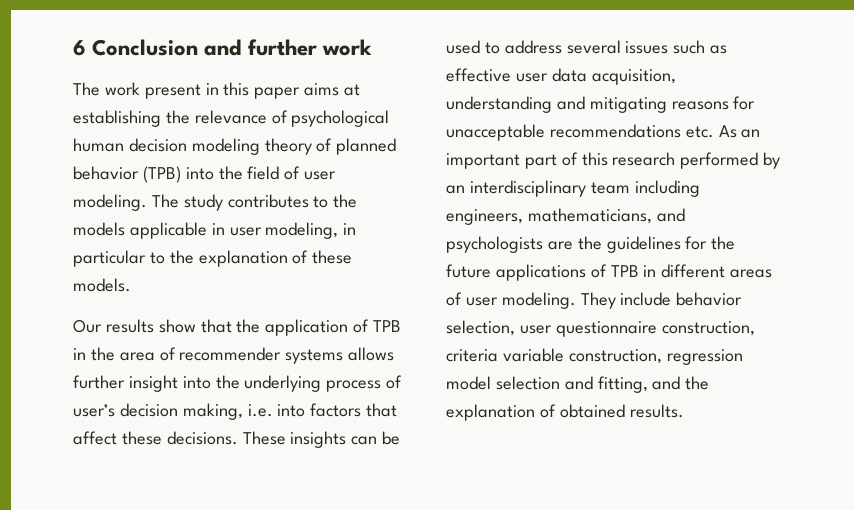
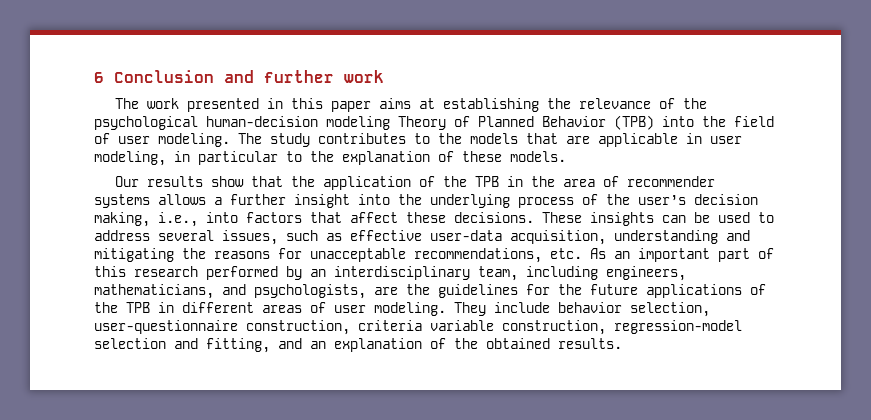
- The work present in this paper aims at establishing the relevance of psychological human decision modeling theory of planned behavior (TPB) into the field of user modeling.
+ The work presented in this paper aims at establishing the relevance of the psychological human-decision modeling Theory of Planned Behavior (TPB) into the field of user modeling.
- The study contributes to the models applicable in user modeling, in particular to the explanation of these models.
+ The study contributes to the models that are applicable in user modeling, in particular to the explanation of these models.
- Our results show that the application of TPB in the area of recommender systems allows further insight into the underlying process of user’s decision making, i.e. into factors that affect these decisions.
+ Our results show that the application of the TPB in the area of recommender systems allows a further insight into the underlying process of the user’s decision making, i.e., into factors that affect these decisions.
- These insights can be used to address several issues such as effective user data acquisition, understanding and mitigating reasons for unacceptable recommendations etc. As an important part of this research performed by an interdisciplinary team including engineers, mathematicians, and psychologists are the guidelines for the future applications of TPB in different areas of user modeling.
+ These insights can be used to address several issues, such as effective user-data acquisition, understanding and mitigating the reasons for unacceptable recommendations, etc. As an important part of this research performed by an interdisciplinary team, including engineers, mathematicians, and psychologists, are the guidelines for the future applications of the TPB in different areas of user modeling.
- They include behavior selection, user questionnaire construction, criteria variable construction, regression model selection and fitting, and the explanation of obtained results.
+ They include behavior selection, user-questionnaire construction, criteria variable construction, regression-model selection and fitting, and an explanation of the obtained results.

